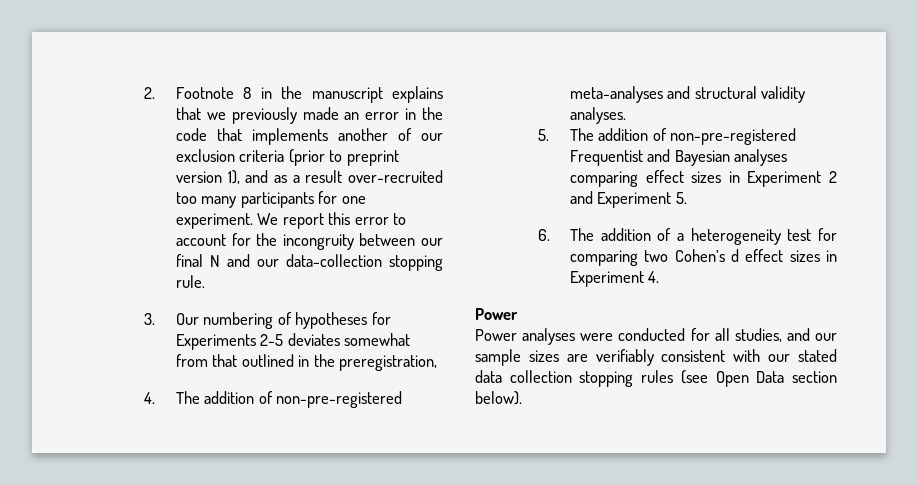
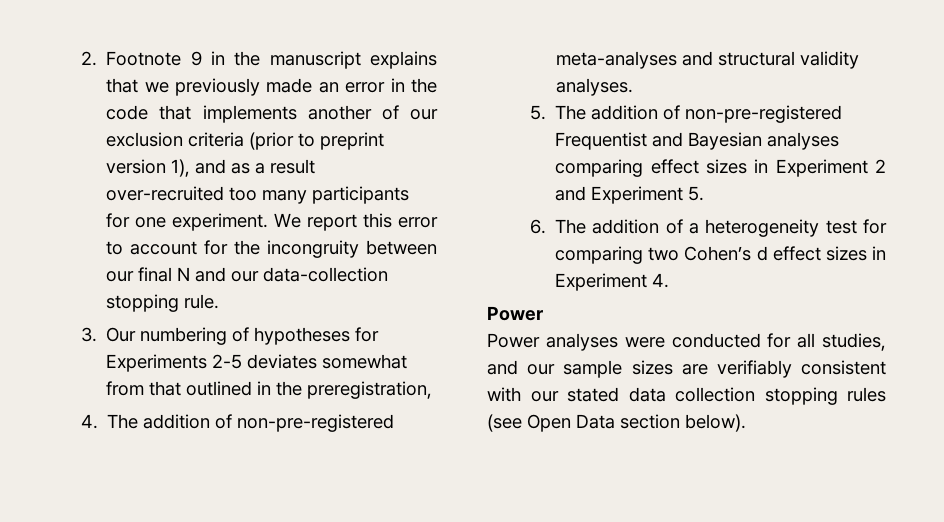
- 2. Footnote 8 in the manuscript explains that we previously made an error in the code that implements another of our exclusion criteria (prior to preprint version 1), and as a result over-recruited too many participants for one experiment.
+ 2. Footnote 9 in the manuscript explains that we previously made an error in the code that implements another of our exclusion criteria (prior to preprint version 1), and as a result over-recruited too many participants for one experiment.

